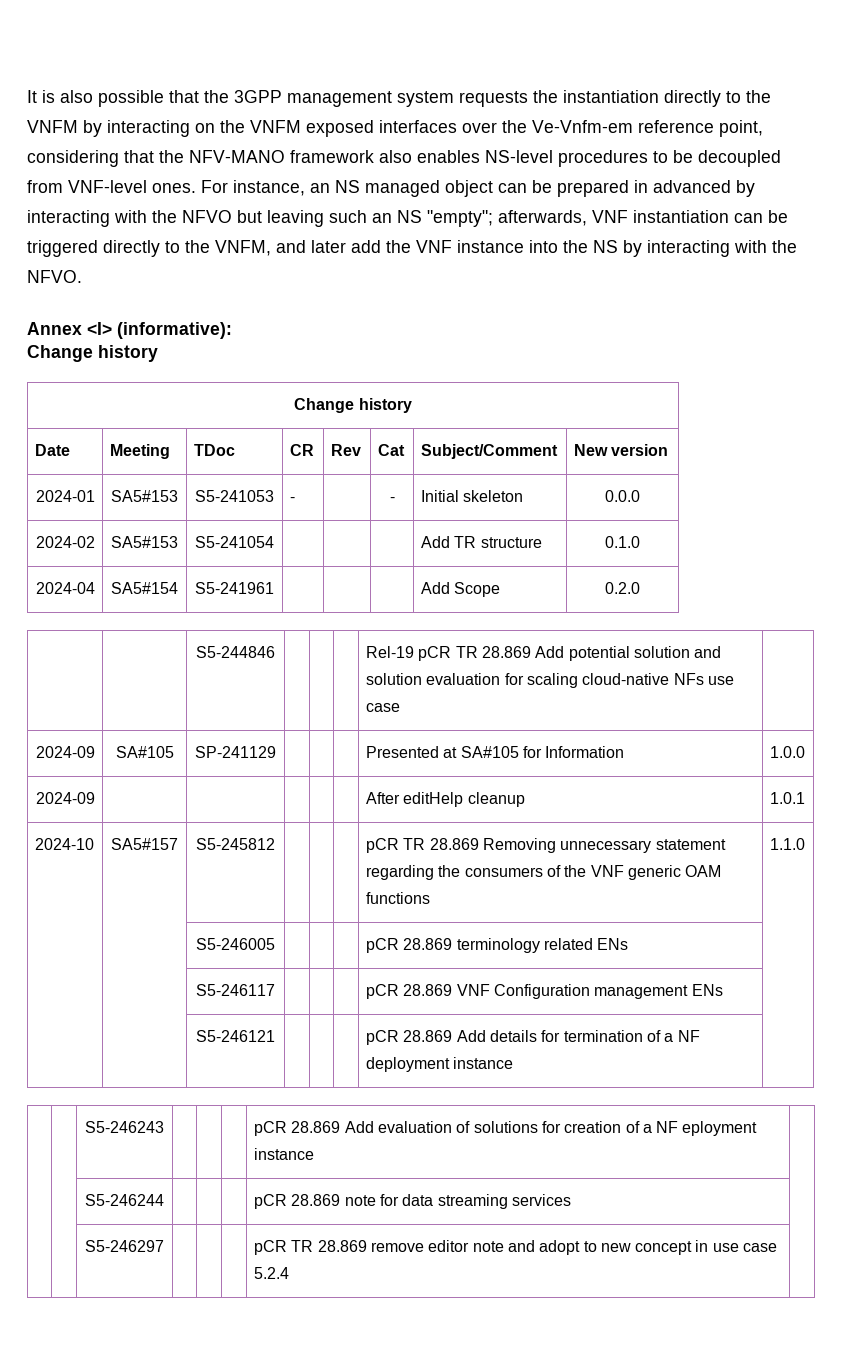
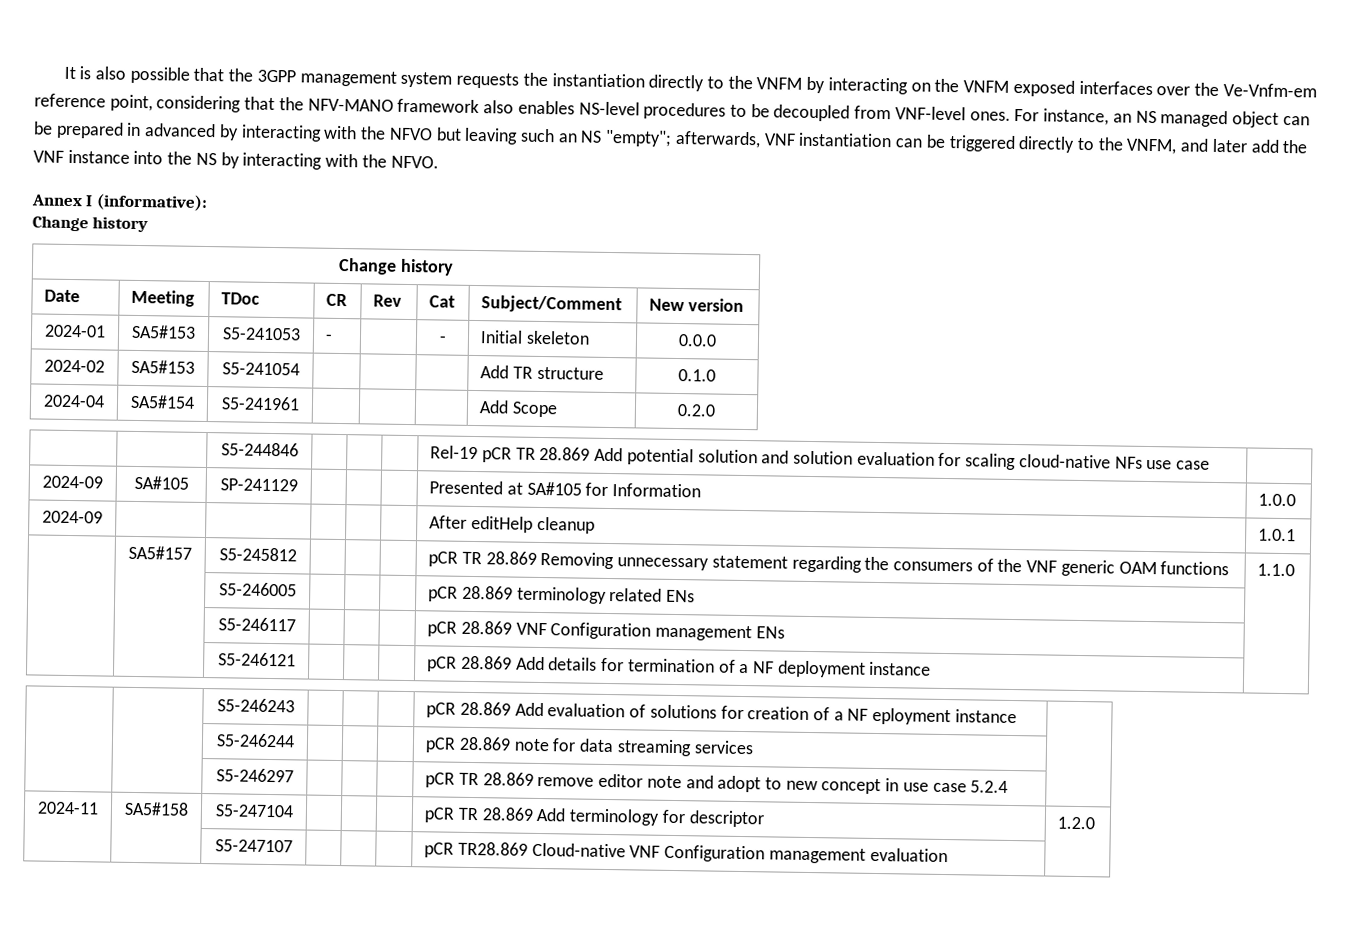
- Annex <I> (informative):
+ Annex I (informative):
- 2024-10 | SA5#157 | S5-245812 | | | | pCR TR 28.869 Removing unnecessary statement regarding the consumers of the VNF generic OAM functions | 1.1.0
+ | SA5#157 | S5-245812 | | | | pCR TR 28.869 Removing unnecessary statement regarding the consumers of the VNF generic OAM functions | 1.1.0
+ 2024-11 | SA5#158 | S5-247104 | | | | pCR TR 28.869 Add terminology for descriptor | 1.2.0
+ | | S5-247107 | | | | pCR TR28.869 Cloud-native VNF Configuration management evaluation |

